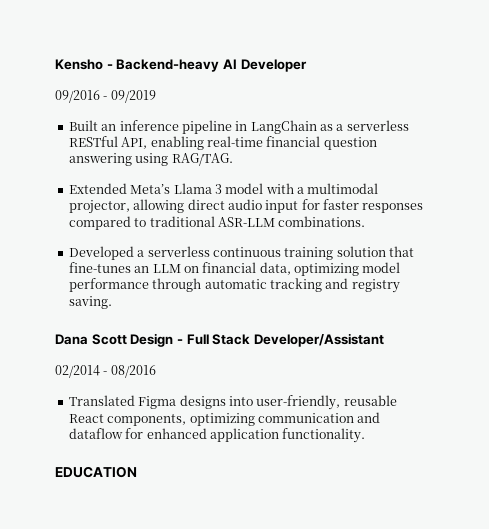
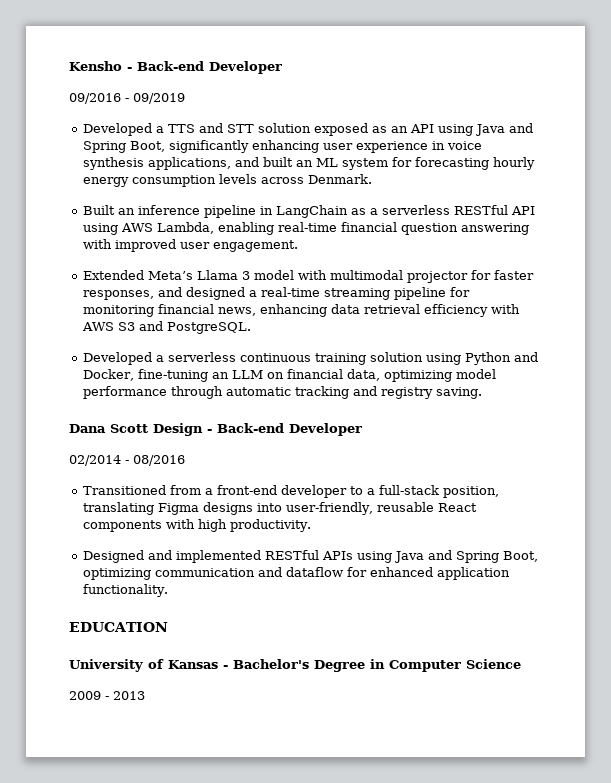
- Kensho - Backend-heavy AI Developer
+ Kensho - Back-end Developer
+ Developed a TTS and STT solution exposed as an API using Java and Spring Boot, significantly enhancing user experience in voice synthesis applications, and built an ML system for forecasting hourly energy consumption levels across Denmark.
- Built an inference pipeline in LangChain as a serverless RESTful API, enabling real-time financial question answering using RAG/TAG.
+ Built an inference pipeline in LangChain as a serverless RESTful API using AWS Lambda, enabling real-time financial question answering with improved user engagement.
- Extended Meta’s Llama 3 model with a multimodal projector, allowing direct audio input for faster responses compared to traditional ASR-LLM combinations.
+ Extended Meta’s Llama 3 model with multimodal projector for faster responses, and designed a real-time streaming pipeline for monitoring financial news, enhancing data retrieval efficiency with AWS S3 and PostgreSQL.
- Developed a serverless continuous training solution that fine-tunes an LLM on financial data, optimizing model performance through automatic tracking and registry saving.
+ Developed a serverless continuous training solution using Python and Docker, fine-tuning an LLM on financial data, optimizing model performance through automatic tracking and registry saving.
- Dana Scott Design - Full Stack Developer/Assistant
+ Dana Scott Design - Back-end Developer
- Translated Figma designs into user-friendly, reusable React components, optimizing communication and dataflow for enhanced application functionality.
+ Transitioned from a front-end developer to a full-stack position, translating Figma designs into user-friendly, reusable React components with high productivity.
+ Designed and implemented RESTful APIs using Java and Spring Boot, optimizing communication and dataflow for enhanced application functionality.
+ University of Kansas - Bachelor's Degree in Computer Science
+ 2009 - 2013

